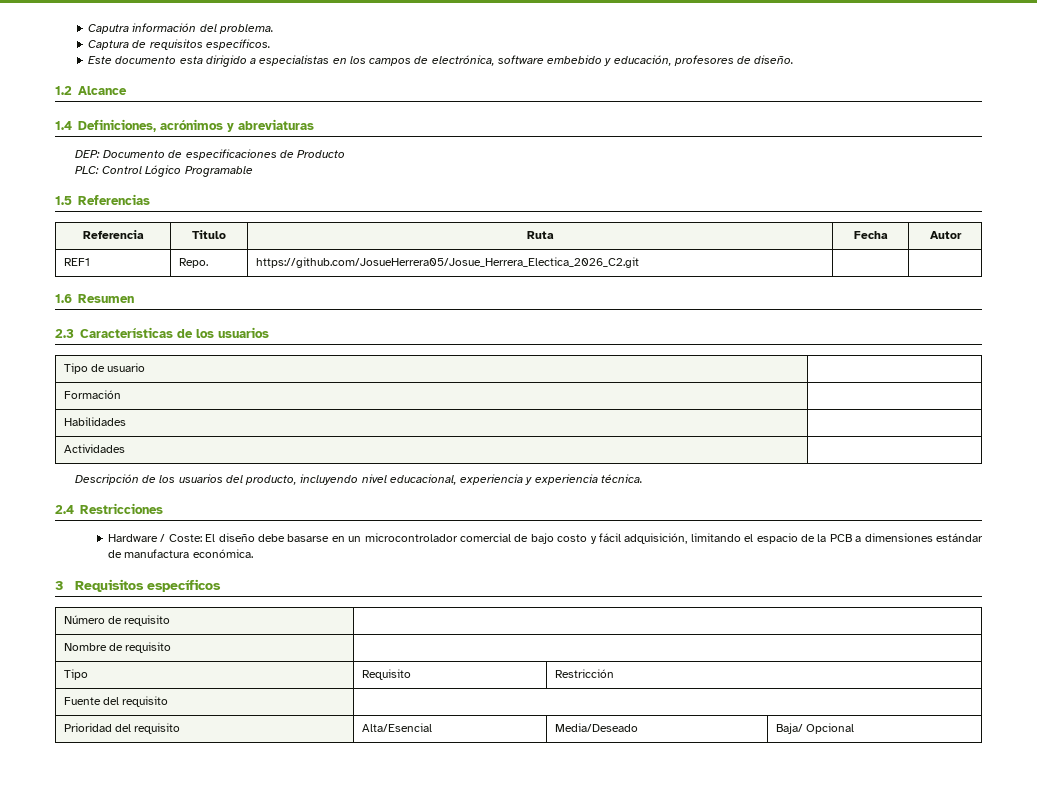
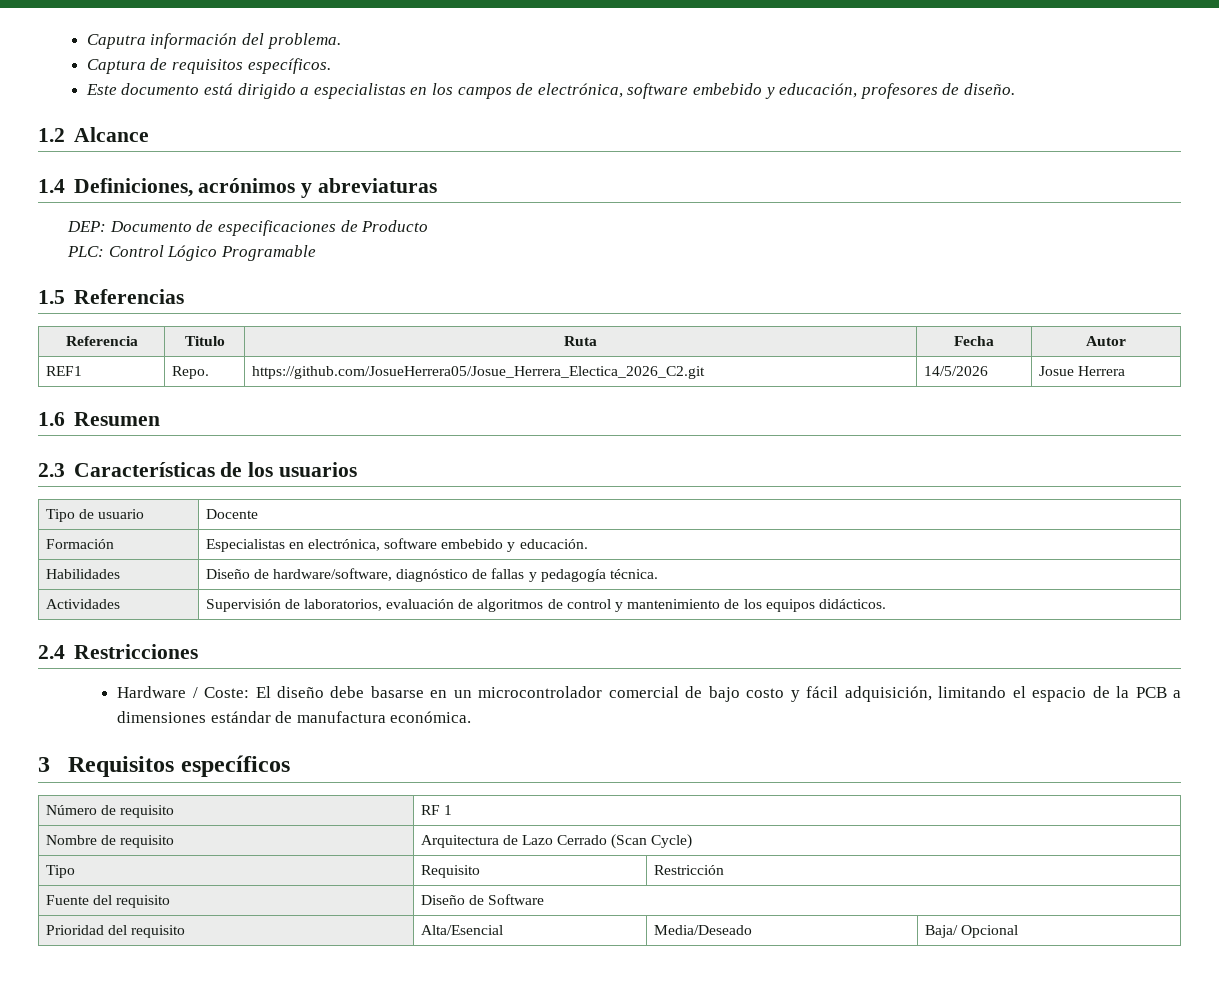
- Este documento esta dirigido a especialistas en los campos de electrónica, software embebido y educación, profesores de diseño.
+ Este documento está dirigido a especialistas en los campos de electrónica, software embebido y educación, profesores de diseño.
- REF1 | Repo. | https://github.com/JosueHerrera05/Josue_Herrera_Electica_2026_C2.git | |
+ REF1 | Repo. | https://github.com/JosueHerrera05/Josue_Herrera_Electica_2026_C2.git | 14/5/2026 | Josue Herrera
- Tipo de usuario |
+ Tipo de usuario | Docente
- Formación |
- Habilidades |
- Actividades |
- Descripción de los usuarios del producto, incluyendo nivel educacional, experiencia y experiencia técnica.
+ Formación | Especialistas en electrónica, software embebido y educación.
+ Habilidades | Diseño de hardware/software, diagnóstico de fallas y pedagogía técnica.
+ Actividades | Supervisión de laboratorios, evaluación de algoritmos de control y mantenimiento de los equipos didácticos.
- Número de requisito |
+ Número de requisito | RF 1
- Nombre de requisito |
+ Nombre de requisito | Arquitectura de Lazo Cerrado (Scan Cycle)
- Fuente del requisito |
+ Fuente del requisito | Diseño de Software

